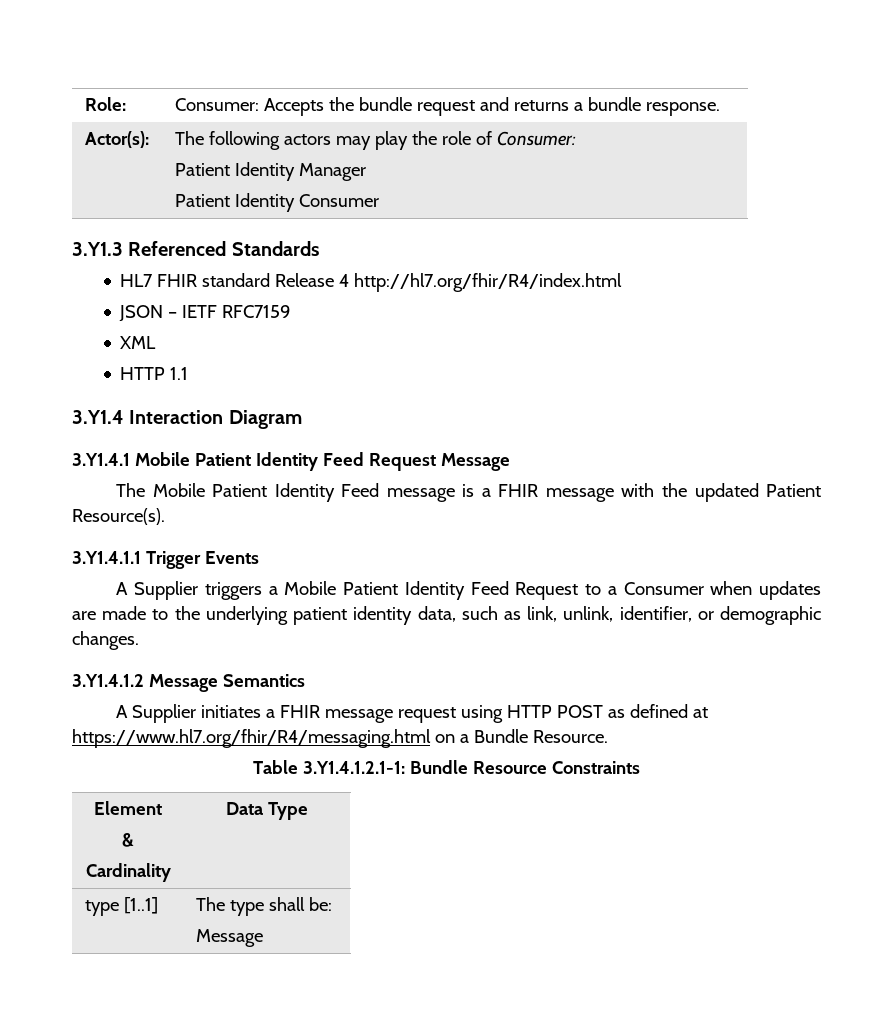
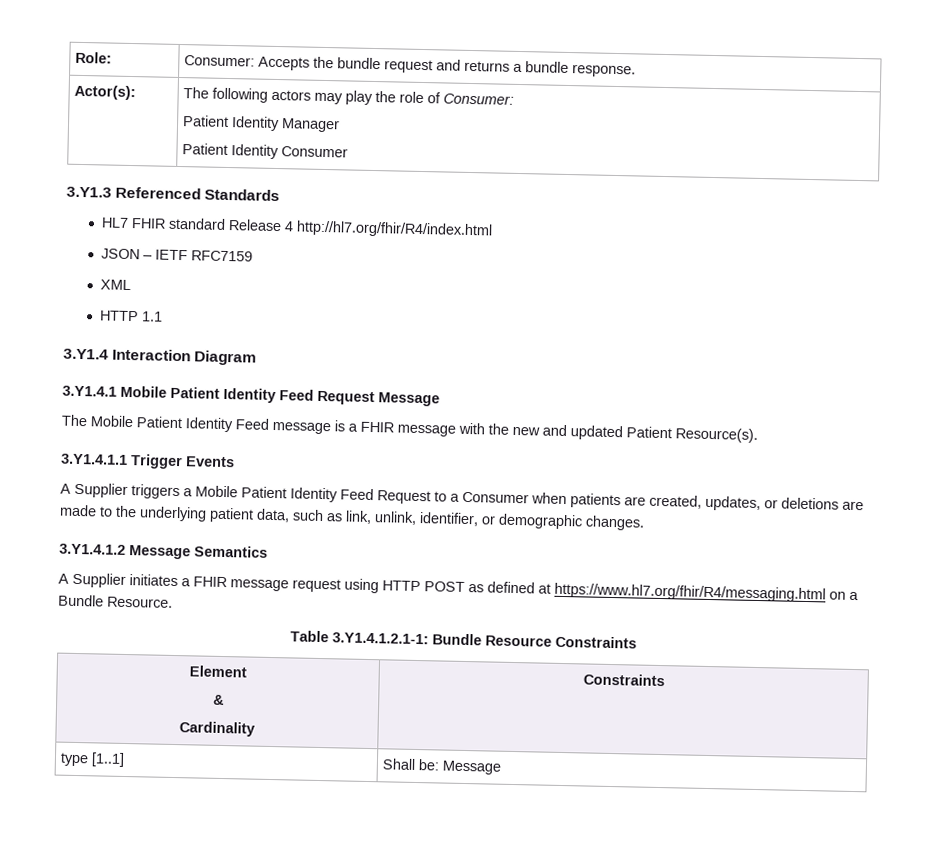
- The Mobile Patient Identity Feed message is a FHIR message with the updated Patient Resource(s).
+ The Mobile Patient Identity Feed message is a FHIR message with the new and updated Patient Resource(s).
- A Supplier triggers a Mobile Patient Identity Feed Request to a Consumer when updates are made to the underlying patient identity data, such as link, unlink, identifier, or demographic changes.
+ A Supplier triggers a Mobile Patient Identity Feed Request to a Consumer when patients are created, updates, or deletions are made to the underlying patient data, such as link, unlink, identifier, or demographic changes.
  Element
  &
- Cardinality | Data Type
+ Cardinality | Constraints
- type [1..1] | The type shall be:
- Message
+ type [1..1] | Shall be: Message

